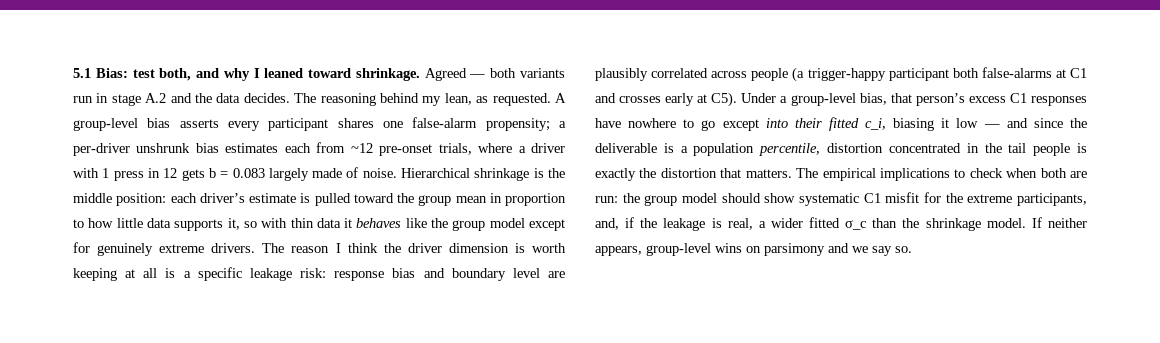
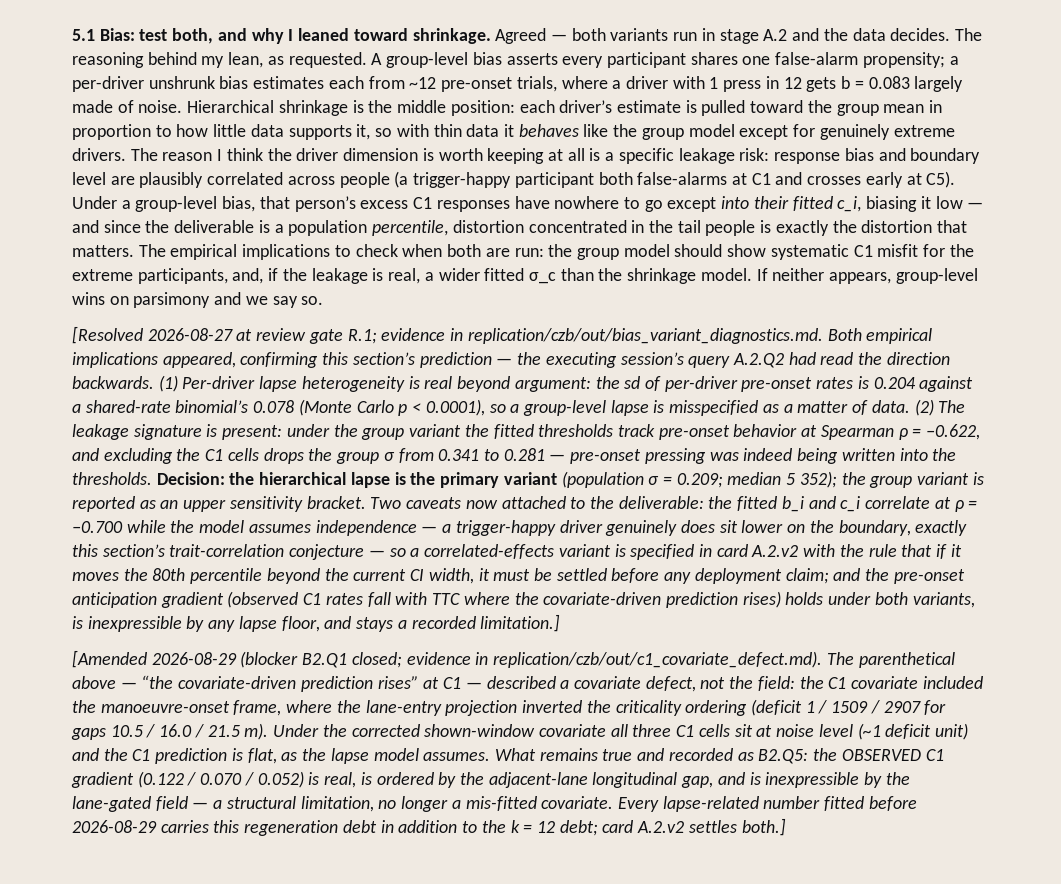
+ [Resolved 2026-08-27 at review gate R.1; evidence in replication/czb/out/bias_variant_diagnostics.md. Both empirical implications appeared, confirming this section’s prediction — the executing session’s query A.2.Q2 had read the direction backwards. (1) Per-driver lapse heterogeneity is real beyond argument: the sd of per-driver pre-onset rates is 0.204 against a shared-rate binomial’s 0.078 (Monte Carlo p < 0.0001), so a group-level lapse is misspecified as a matter of data. (2) The leakage signature is present: under the group variant the fitted thresholds track pre-onset behavior at Spearman ρ = −0.622, and excluding the C1 cells drops the group σ from 0.341 to 0.281 — pre-onset pressing was indeed being written into the thresholds. Decision: the hierarchical lapse is the primary variant (population σ = 0.209; median 5 352); the group variant is reported as an upper sensitivity bracket. Two caveats now attached to the deliverable: the fitted b_i and c_i correlate at ρ = −0.700 while the model assumes independence — a trigger-happy driver genuinely does sit lower on the boundary, exactly this section’s trait-correlation conjecture — so a correlated-effects variant is specified in card A.2.v2 with the rule that if it moves the 80th percentile beyond the current CI width, it must be settled before any deployment claim; and the pre-onset anticipation gradient (observed C1 rates fall with TTC where the covariate-driven prediction rises) holds under both variants, is inexpressible by any lapse floor, and stays a recorded limitation.]
+ [Amended 2026-08-29 (blocker B2.Q1 closed; evidence in replication/czb/out/c1_covariate_defect.md). The parenthetical above — “the covariate-driven prediction rises” at C1 — described a covariate defect, not the field: the C1 covariate included the manoeuvre-onset frame, where the lane-entry projection inverted the criticality ordering (deficit 1 / 1509 / 2907 for gaps 10.5 / 16.0 / 21.5 m). Under the corrected shown-window covariate all three C1 cells sit at noise level (~1 deficit unit) and the C1 prediction is flat, as the lapse model assumes. What remains true and recorded as B2.Q5: the OBSERVED C1 gradient (0.122 / 0.070 / 0.052) is real, is ordered by the adjacent-lane longitudinal gap, and is inexpressible by the lane-gated field — a structural limitation, no longer a mis-fitted covariate. Every lapse-related number fitted before 2026-08-29 carries this regeneration debt in addition to the k = 12 debt; card A.2.v2 settles both.]

